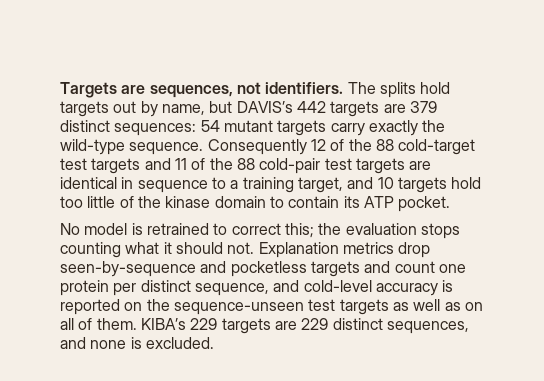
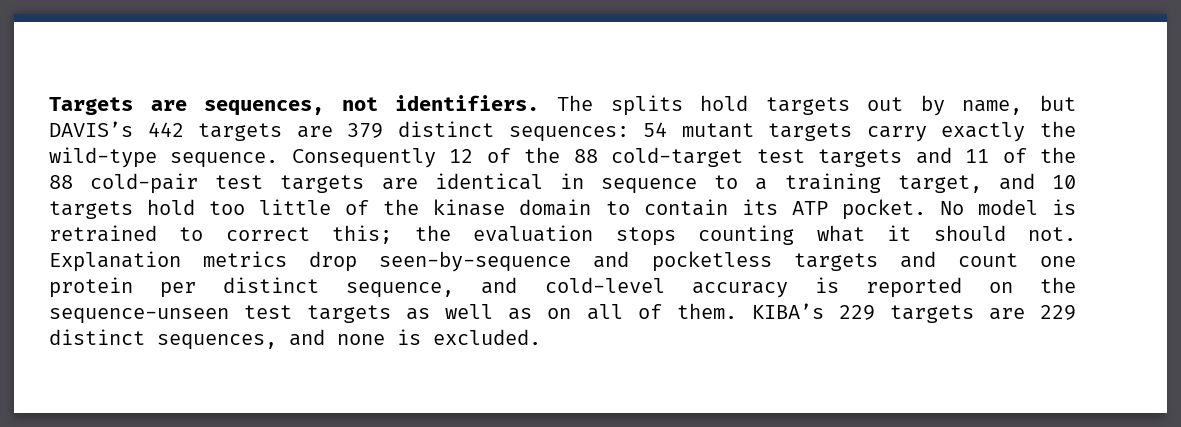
- Consequently 12 of the 88 cold-target test targets and 11 of the 88 cold-pair test targets are identical in sequence to a training target, and 10 targets hold too little of the kinase domain to contain its ATP pocket.
- No model is retrained to correct this; the evaluation stops counting what it should not.
+ Consequently 12 of the 88 cold-target test targets and 11 of the 88 cold-pair test targets are identical in sequence to a training target, and 10 targets hold too little of the kinase domain to contain its ATP pocket. No model is retrained to correct this; the evaluation stops counting what it should not.

